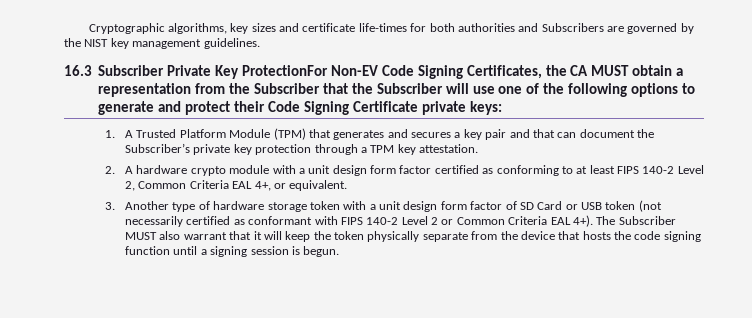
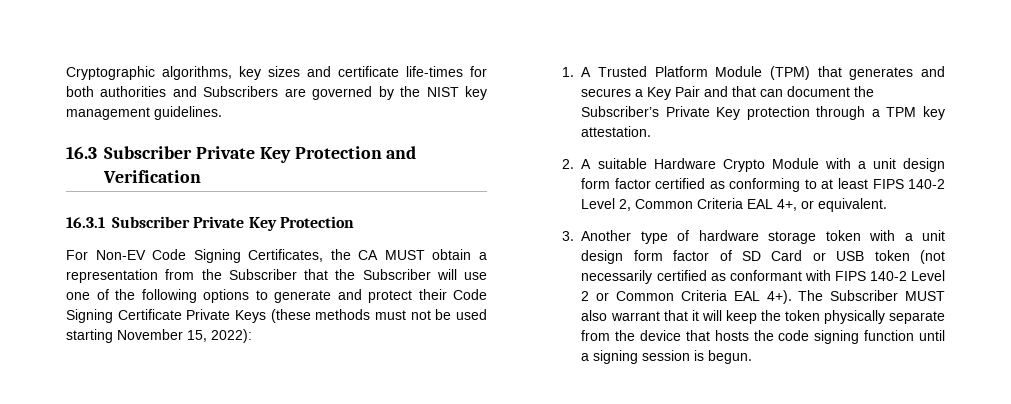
- 16.3 Subscriber Private Key ProtectionFor Non-EV Code Signing Certificates, the CA MUST obtain a representation from the Subscriber that the Subscriber will use one of the following options to generate and protect their Code Signing Certificate private keys:
+ 16.3 Subscriber Private Key Protection and Verification
+ 16.3.1 Subscriber Private Key Protection
+ For Non-EV Code Signing Certificates, the CA MUST obtain a representation from the Subscriber that the Subscriber will use one of the following options to generate and protect their Code Signing Certificate Private Keys (these methods must not be used starting November 15, 2022):
- 1. A Trusted Platform Module (TPM) that generates and secures a key pair and that can document the Subscriber’s private key protection through a TPM key attestation.
+ 1. A Trusted Platform Module (TPM) that generates and secures a Key Pair and that can document the Subscriber’s Private Key protection through a TPM key attestation.
- 2. A hardware crypto module with a unit design form factor certified as conforming to at least FIPS 140-2 Level 2, Common Criteria EAL 4+, or equivalent.
+ 2. A suitable Hardware Crypto Module with a unit design form factor certified as conforming to at least FIPS 140-2 Level 2, Common Criteria EAL 4+, or equivalent.

